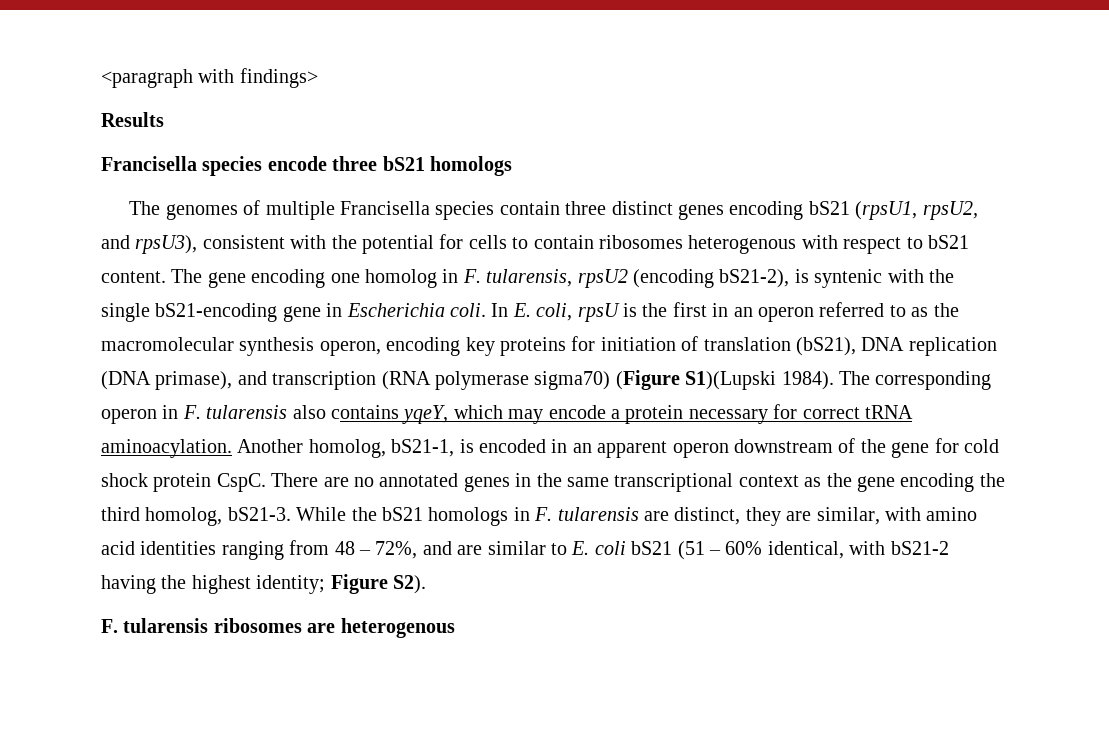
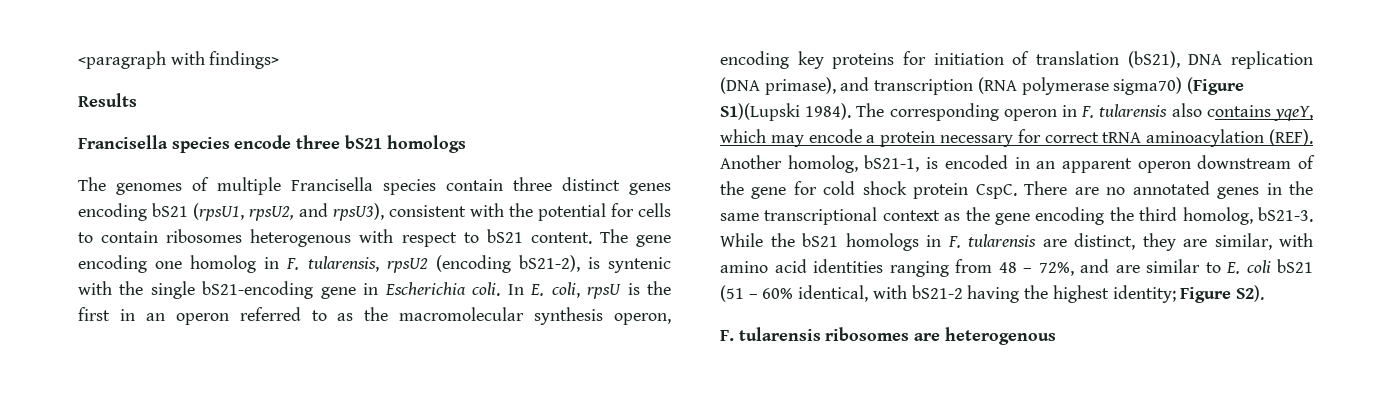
- The corresponding operon in F. tularensis also contains yqeY, which may encode a protein necessary for correct tRNA aminoacylation.
+ The corresponding operon in F. tularensis also contains yqeY, which may encode a protein necessary for correct tRNA aminoacylation (REF).

